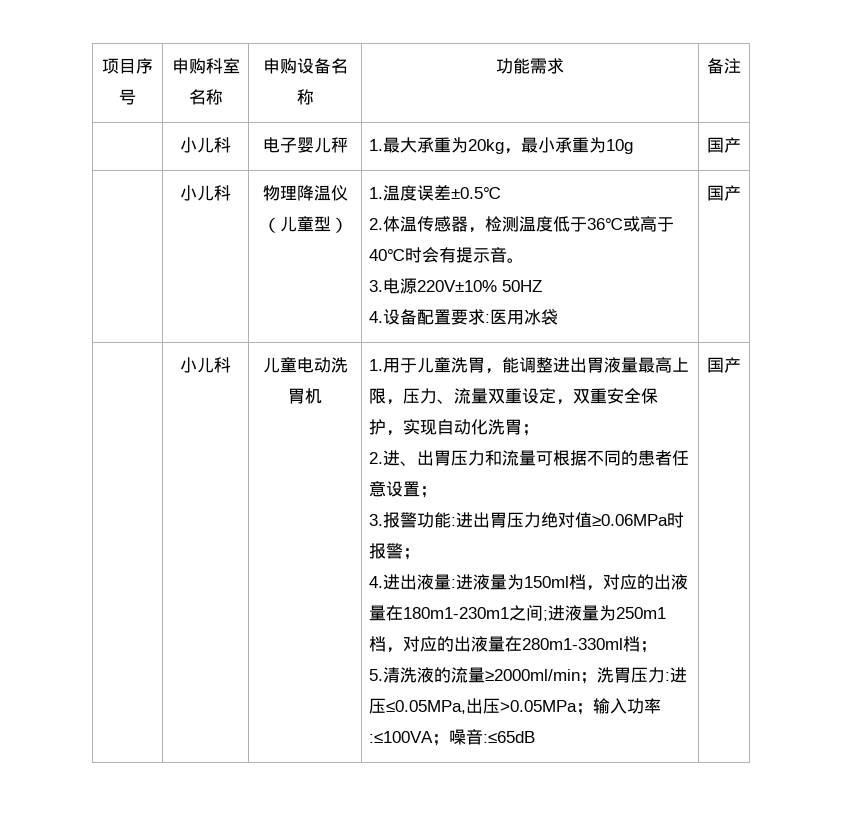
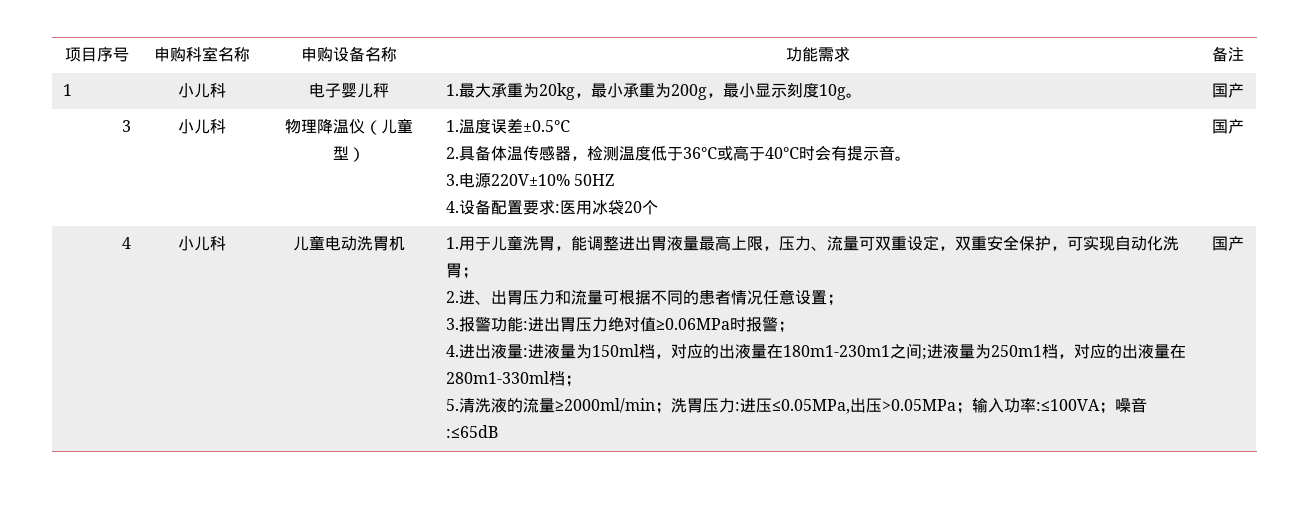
- | 小儿科 | 电子婴儿秤 | 1.最大承重为20kg，最小承重为10g | 国产
- | 小儿科 | 物理降温仪（儿童型） | 1.温度误差±0.5℃
- 2.体温传感器，检测温度低于36℃或高于40℃时会有提示音。
+ 1 | 小儿科 | 电子婴儿秤 | 1.最大承重为20kg，最小承重为200g，最小显示刻度10g。 | 国产
+ 3 | 小儿科 | 物理降温仪（儿童型） | 1.温度误差±0.5℃
+ 2.具备体温传感器，检测温度低于36℃或高于40℃时会有提示音。
  3.电源220V±10% 50HZ
- 4.设备配置要求:医用冰袋 | 国产
+ 4.设备配置要求:医用冰袋20个 | 国产
+ 4
- 1.用于儿童洗胃，能调整进出胃液量最高上限，压力、流量双重设定，双重安全保护，实现自动化洗胃；
+ 1.用于儿童洗胃，能调整进出胃液量最高上限，压力、流量可双重设定，双重安全保护，可实现自动化洗胃；
- 2.进、出胃压力和流量可根据不同的患者任意设置；
+ 2.进、出胃压力和流量可根据不同的患者情况任意设置；

